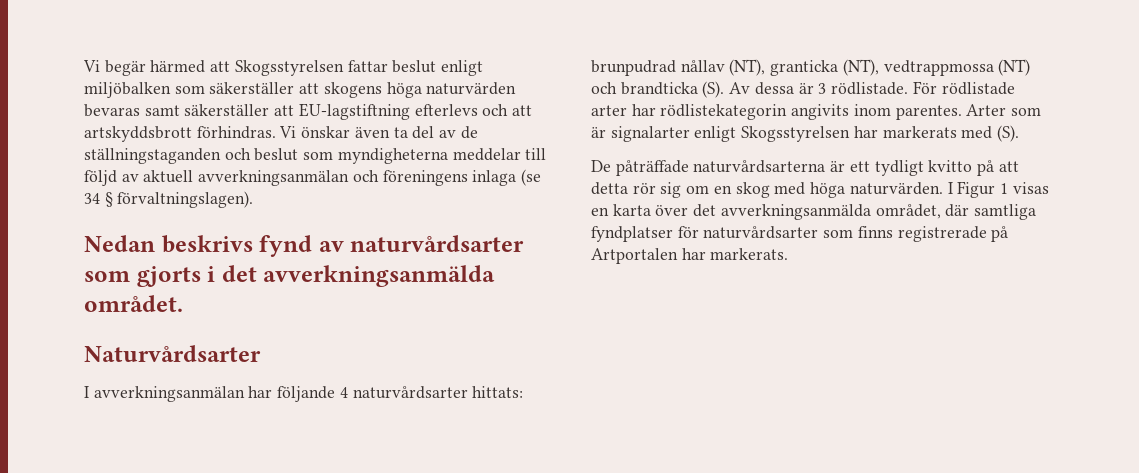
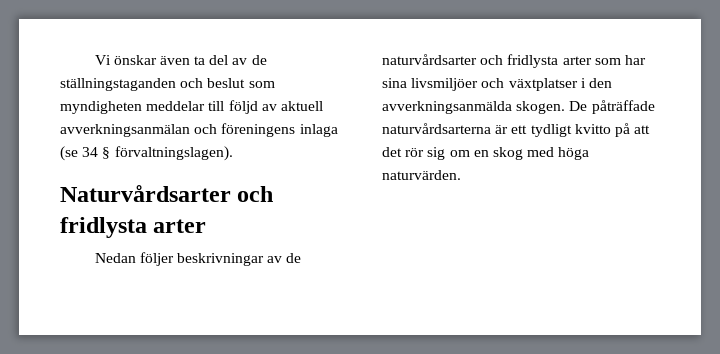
- Vi begär härmed att Skogsstyrelsen fattar beslut enligt miljöbalken som säkerställer att skogens höga naturvärden bevaras samt säkerställer att EU-lagstiftning efterlevs och att artskyddsbrott förhindras. Vi önskar även ta del av de ställningstaganden och beslut som myndigheterna meddelar till följd av aktuell avverkningsanmälan och föreningens inlaga (se 34 § förvaltningslagen).
+ Vi önskar även ta del av de ställningstaganden och beslut som myndigheten meddelar till följd av aktuell avverkningsanmälan och föreningens inlaga (se 34 § förvaltningslagen).
- Nedan beskrivs fynd av naturvårdsarter som gjorts i det avverkningsanmälda området.
- Naturvårdsarter
- I avverkningsanmälan har följande 4 naturvårdsarter hittats: brunpudrad nållav (NT), granticka (NT), vedtrappmossa (NT) och brandticka (S). Av dessa är 3 rödlistade. För rödlistade arter har rödlistekategorin angivits inom parentes. Arter som är signalarter enligt Skogsstyrelsen har markerats med (S).
- De påträffade naturvårdsarterna är ett tydligt kvitto på att detta rör sig om en skog med höga naturvärden. I Figur 1 visas en karta över det avverkningsanmälda området, där samtliga fyndplatser för naturvårdsarter som finns registrerade på Artportalen har markerats.
+ Naturvårdsarter och fridlysta arter
+ Nedan följer beskrivningar av de naturvårdsarter och fridlysta arter som har sina livsmiljöer och växtplatser i den avverkningsanmälda skogen. De påträffade naturvårdsarterna är ett tydligt kvitto på att det rör sig om en skog med höga naturvärden.

